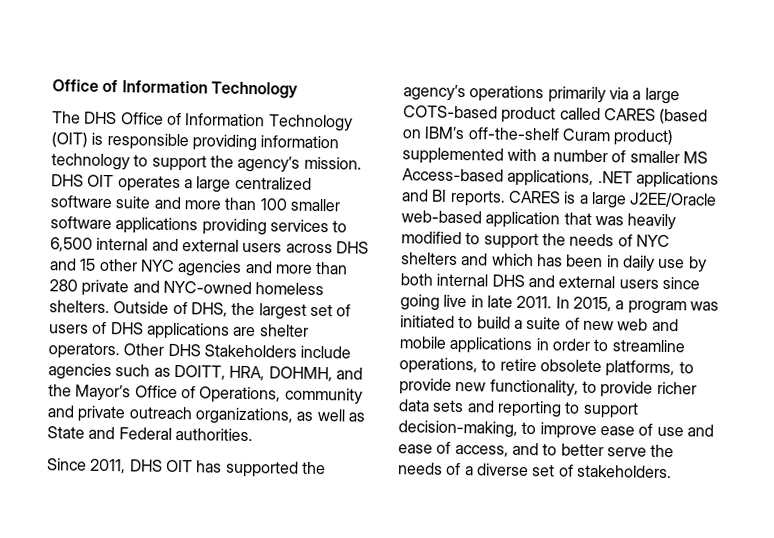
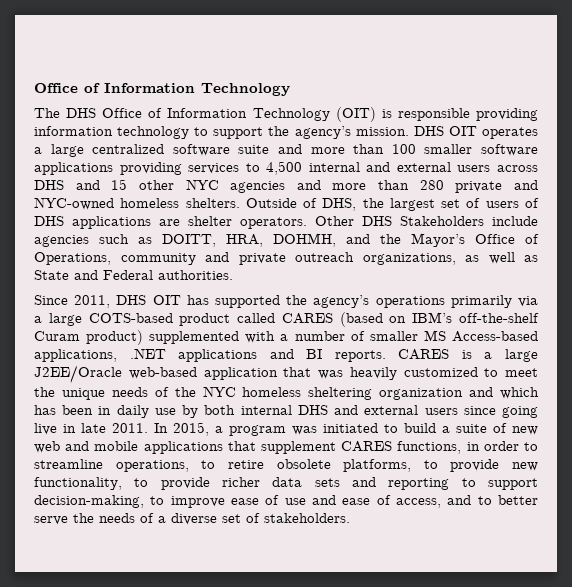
- DHS OIT operates a large centralized software suite and more than 100 smaller software applications providing services to 6,500 internal and external users across DHS and 15 other NYC agencies and more than 280 private and NYC-owned homeless shelters.
+ DHS OIT operates a large centralized software suite and more than 100 smaller software applications providing services to 4,500 internal and external users across DHS and 15 other NYC agencies and more than 280 private and NYC-owned homeless shelters.
- CARES is a large J2EE/Oracle web-based application that was heavily modified to support the needs of NYC shelters and which has been in daily use by both internal DHS and external users since going live in late 2011.
+ CARES is a large J2EE/Oracle web-based application that was heavily customized to meet the unique needs of the NYC homeless sheltering organization and which has been in daily use by both internal DHS and external users since going live in late 2011.
- In 2015, a program was initiated to build a suite of new web and mobile applications in order to streamline operations, to retire obsolete platforms, to provide new functionality, to provide richer data sets and reporting to support decision-making, to improve ease of use and ease of access, and to better serve the needs of a diverse set of stakeholders.
+ In 2015, a program was initiated to build a suite of new web and mobile applications that supplement CARES functions, in order to streamline operations, to retire obsolete platforms, to provide new functionality, to provide richer data sets and reporting to support decision-making, to improve ease of use and ease of access, and to better serve the needs of a diverse set of stakeholders.

